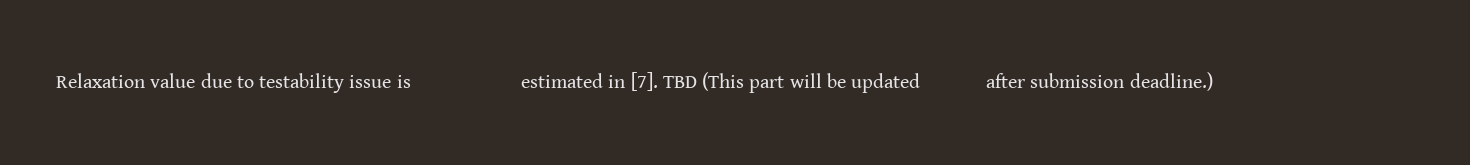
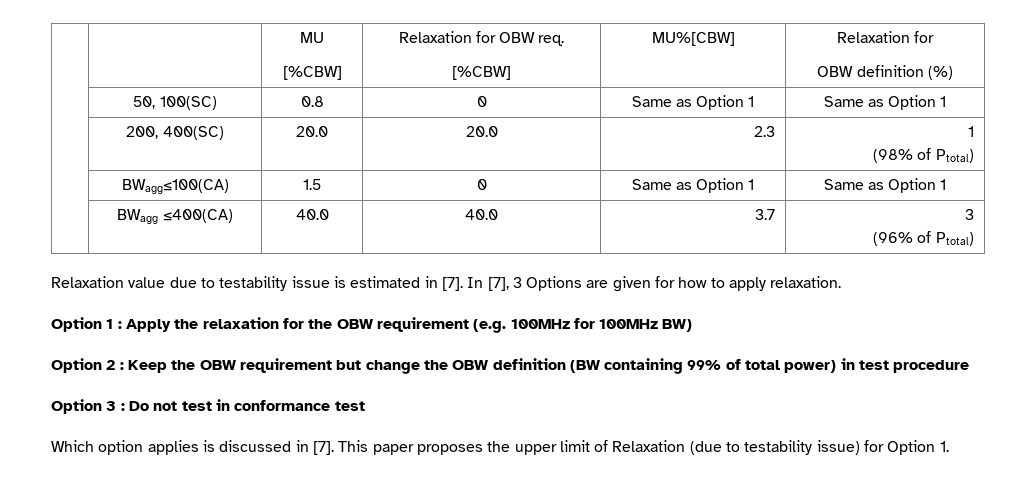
+ | | MU
+ [%CBW] | Relaxation for OBW req.
+ [%CBW] | MU%[CBW] | Relaxation for
+ OBW definition (%)
+ | 50, 100(SC) | 0.8 | 0 | Same as Option 1 | Same as Option 1
+ | 200, 400(SC) | 20.0 | 20.0 | 2.3 | 1
+ (98% of Ptotal)
+ | BWagg≤100(CA) | 1.5 | 0 | Same as Option 1 | Same as Option 1
+ | BWagg ≤400(CA) | 40.0 | 40.0 | 3.7 | 3
+ (96% of Ptotal)
- TBD (This part will be updated after submission deadline.)
+ In [7], 3 Options are given for how to apply relaxation.
+ Option 1 : Apply the relaxation for the OBW requirement (e.g. 100MHz for 100MHz BW)
+ Option 2 : Keep the OBW requirement but change the OBW definition (BW containing 99% of total power) in test procedure
+ Option 3 : Do not test in conformance test
+ Which option applies is discussed in [7]. This paper proposes the upper limit of Relaxation (due to testability issue) for Option 1.

